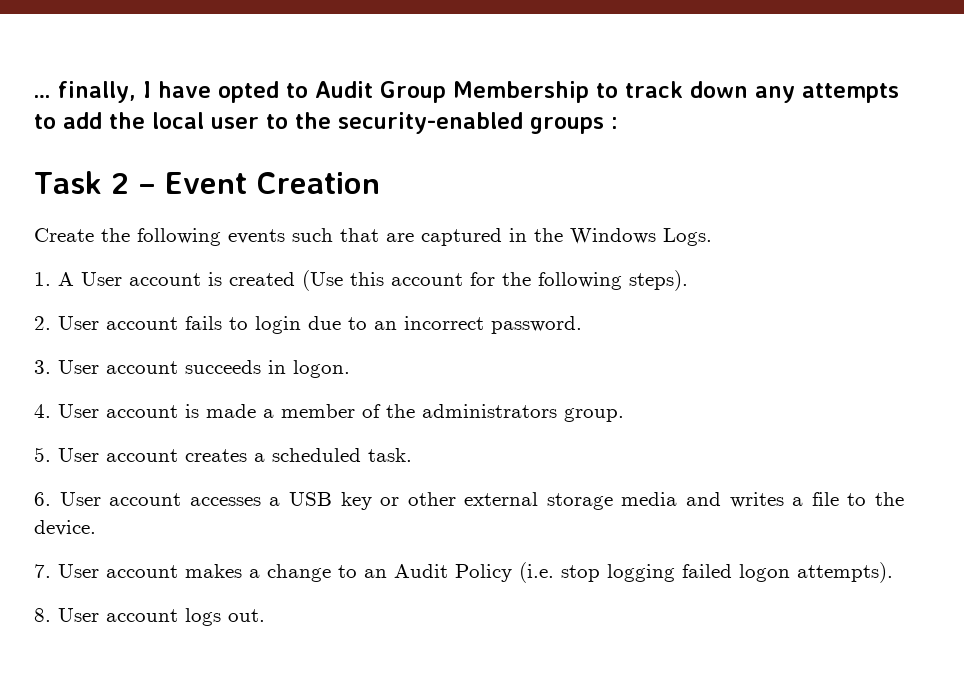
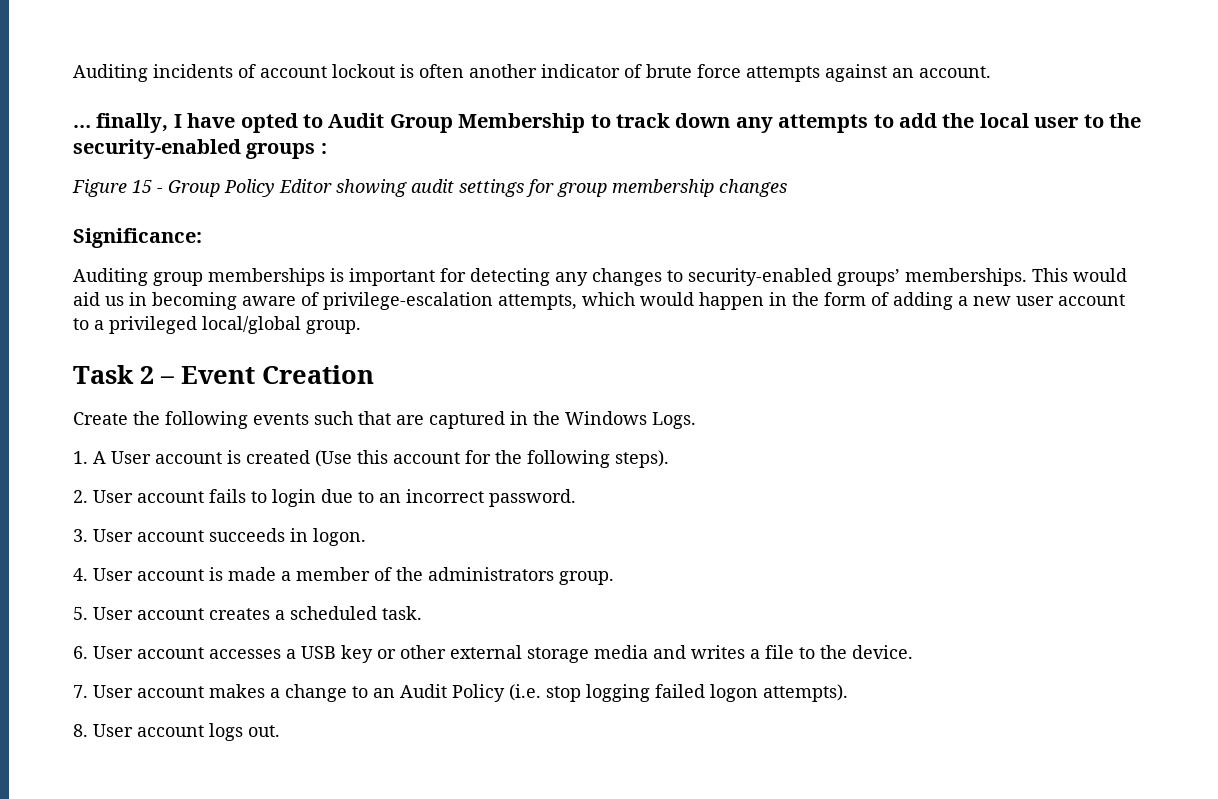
+ Auditing incidents of account lockout is often another indicator of brute force attempts against an account.
+ Figure 15 - Group Policy Editor showing audit settings for group membership changes
+ Significance:
+ Auditing group memberships is important for detecting any changes to security-enabled groups’ memberships. This would aid us in becoming aware of privilege-escalation attempts, which would happen in the form of adding a new user account to a privileged local/global group.

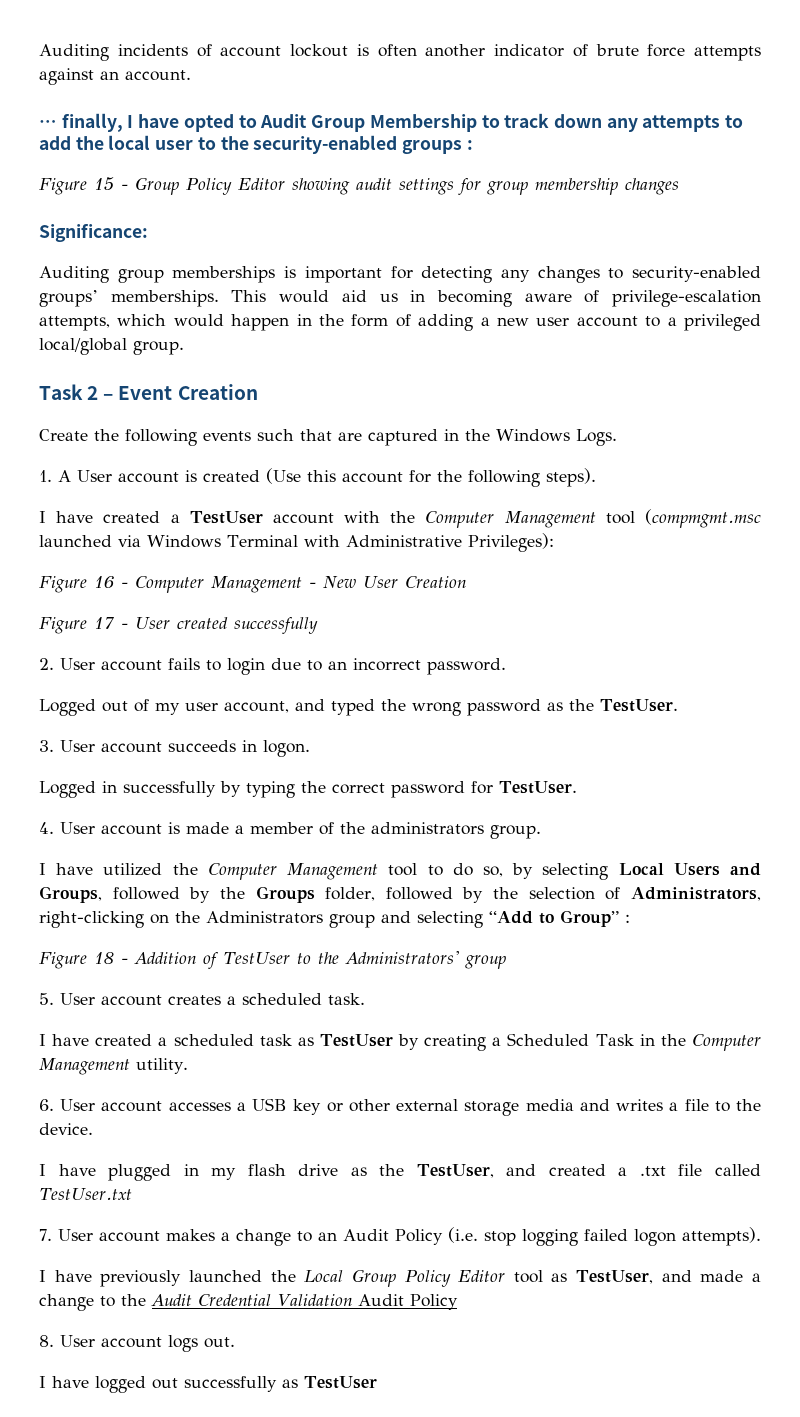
+ I have created a TestUser account with the Computer Management tool (compmgmt.msc launched via Windows Terminal with Administrative Privileges):
+ Figure 16 - Computer Management - New User Creation
+ Figure 17 - User created successfully
+ Logged out of my user account, and typed the wrong password as the TestUser.
+ Logged in successfully by typing the correct password for TestUser.
+ I have utilized the Computer Management tool to do so, by selecting Local Users and Groups, followed by the Groups folder, followed by the selection of Administrators, right-clicking on the Administrators group and selecting “Add to Group” :
+ Figure 18 - Addition of TestUser to the Administrators' group
+ I have created a scheduled task as TestUser by creating a Scheduled Task in the Computer Management utility.
+ I have plugged in my flash drive as the TestUser, and created a .txt file called TestUser.txt
+ I have previously launched the Local Group Policy Editor tool as TestUser, and made a change to the Audit Credential Validation Audit Policy
+ I have logged out successfully as TestUser

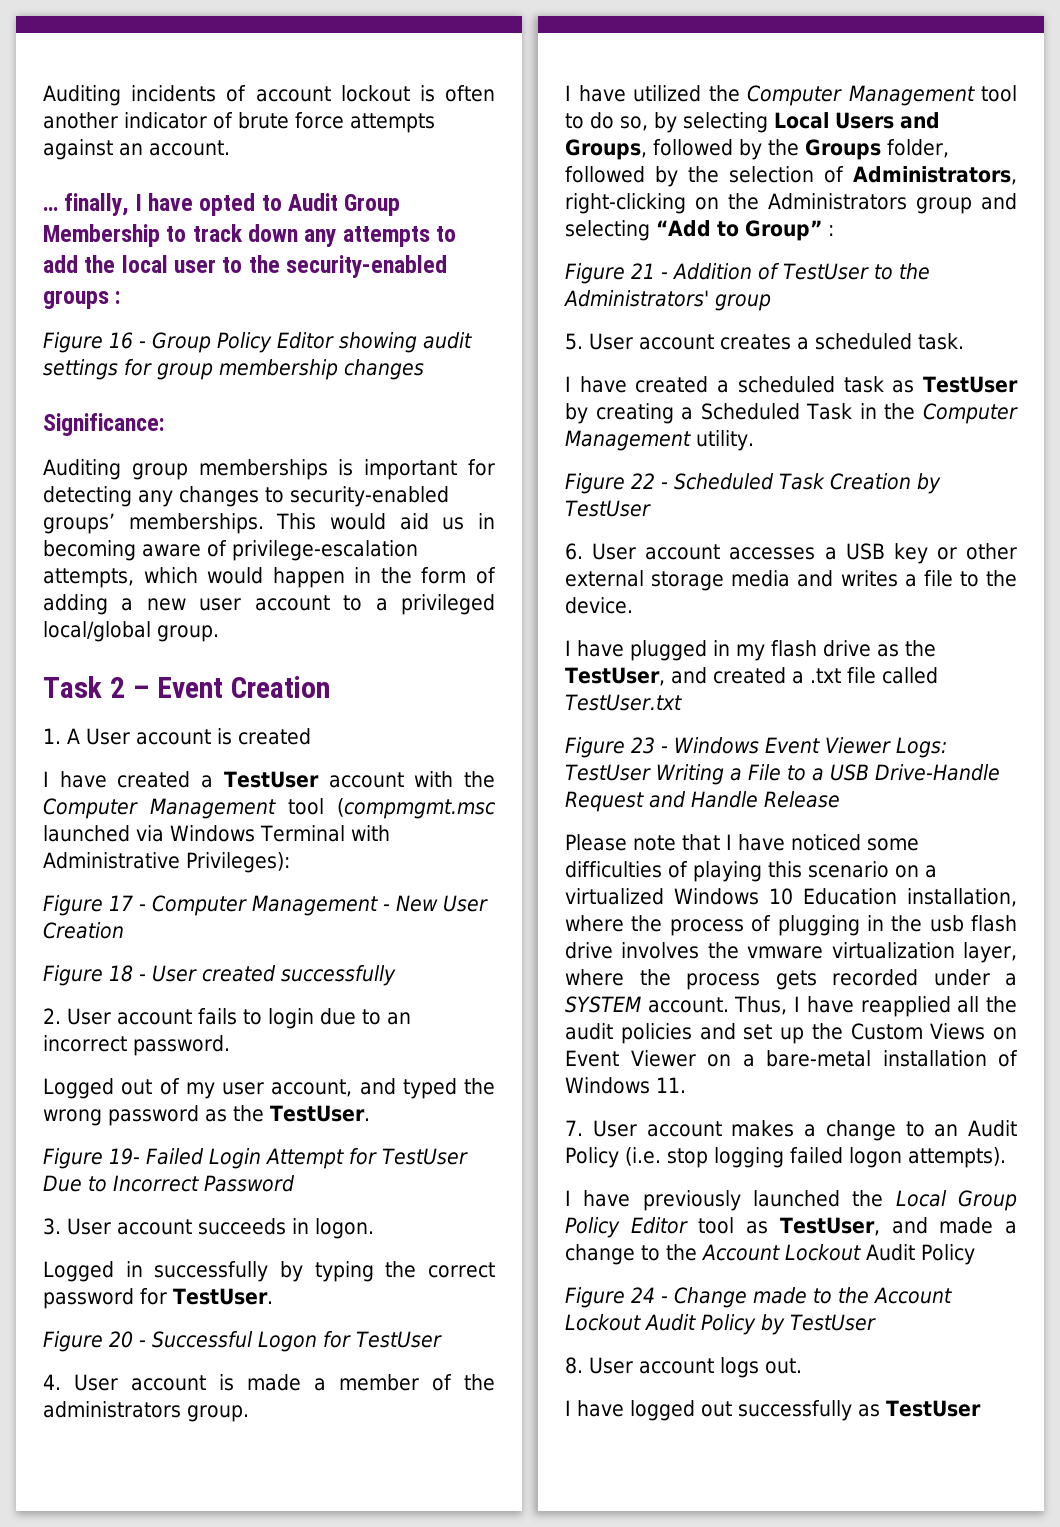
- Figure 15 - Group Policy Editor showing audit settings for group membership changes
+ Figure 16 - Group Policy Editor showing audit settings for group membership changes
- Create the following events such that are captured in the Windows Logs.
- 1. A User account is created (Use this account for the following steps).
+ 1. A User account is created
- Figure 16 - Computer Management - New User Creation
+ Figure 17 - Computer Management - New User Creation
- Figure 17 - User created successfully
+ Figure 18 - User created successfully
+ Figure 19- Failed Login Attempt for TestUser Due to Incorrect Password
+ Figure 20 - Successful Logon for TestUser
- Figure 18 - Addition of TestUser to the Administrators' group
+ Figure 21 - Addition of TestUser to the Administrators' group
+ Figure 22 - Scheduled Task Creation by TestUser
+ Figure 23 - Windows Event Viewer Logs: TestUser Writing a File to a USB Drive-Handle Request and Handle Release
+ Please note that I have noticed some difficulties of playing this scenario on a virtualized Windows 10 Education installation, where the process of plugging in the usb flash drive involves the vmware virtualization layer, where the process gets recorded under a SYSTEM account. Thus, I have reapplied all the audit policies and set up the Custom Views on Event Viewer on a bare-metal installation of Windows 11.
- I have previously launched the Local Group Policy Editor tool as TestUser, and made a change to the Audit Credential Validation Audit Policy
+ I have previously launched the Local Group Policy Editor tool as TestUser, and made a change to the Account Lockout Audit Policy
+ Figure 24 - Change made to the Account Lockout Audit Policy by TestUser

